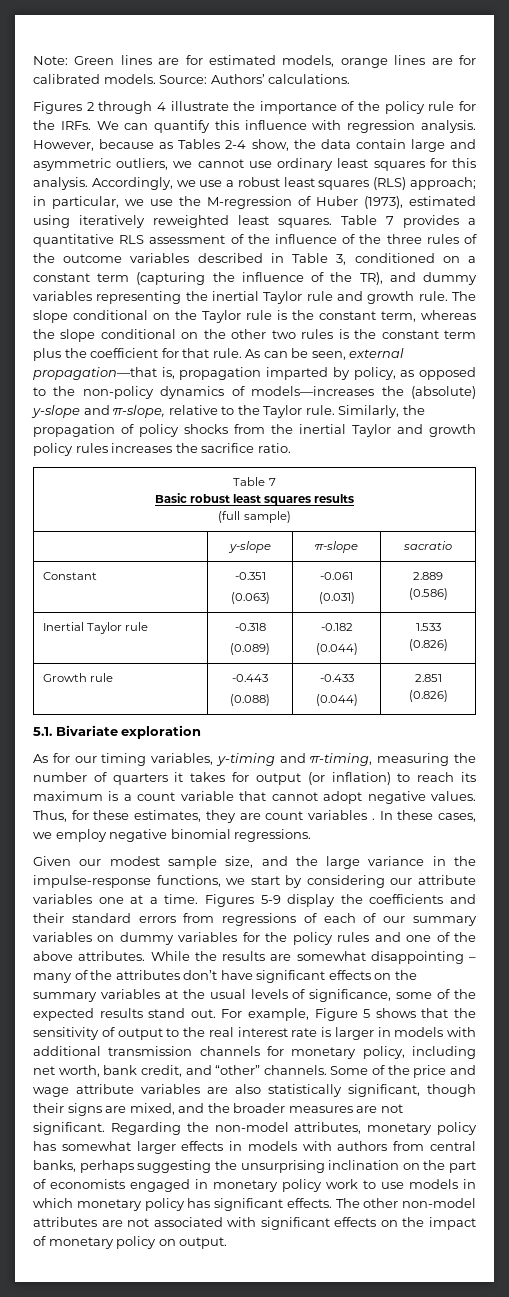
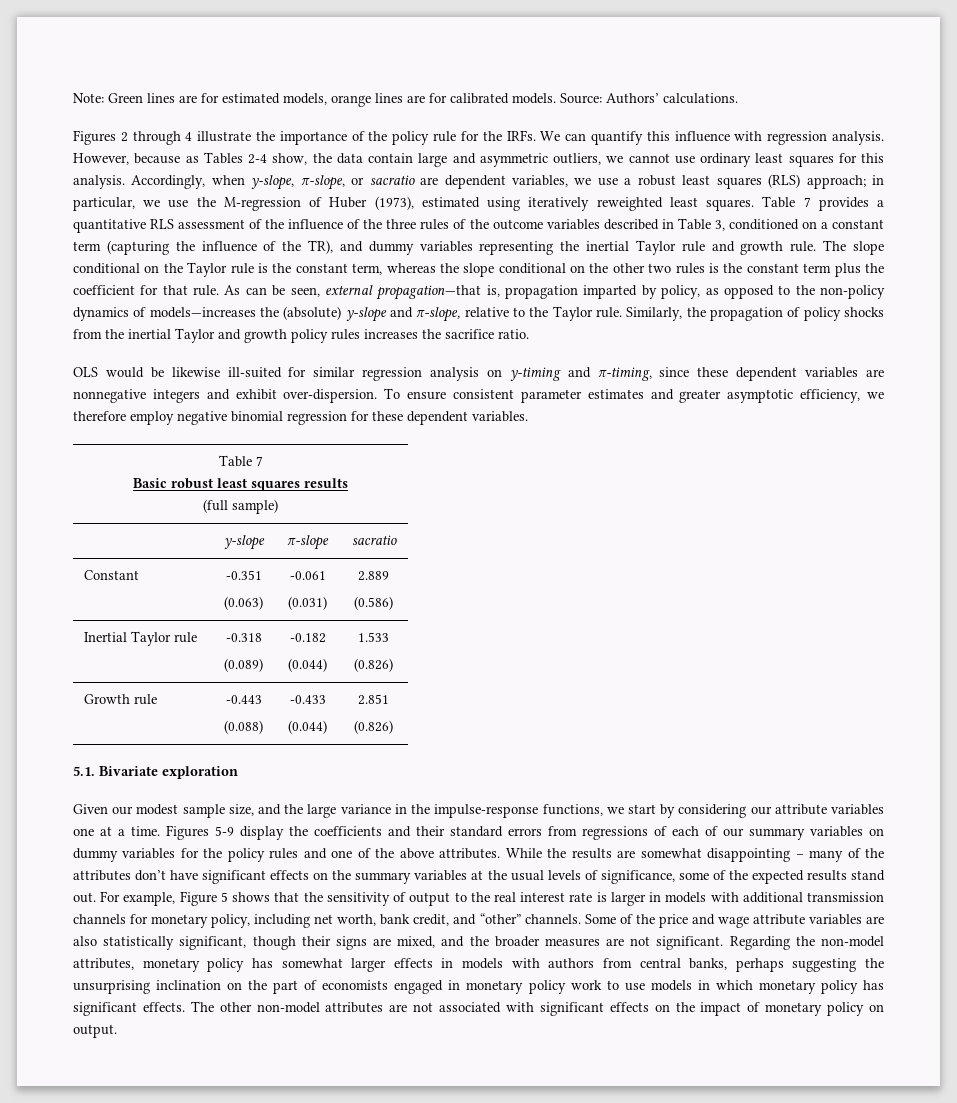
- Accordingly, we use a robust least squares (RLS) approach; in particular, we use the M-regression of Huber (1973), estimated using iteratively reweighted least squares.
+ Accordingly, when y-slope, π-slope, or sacratio are dependent variables, we use a robust least squares (RLS) approach; in particular, we use the M-regression of Huber (1973), estimated using iteratively reweighted least squares.
+ OLS would be likewise ill-suited for similar regression analysis on y-timing and π-timing, since these dependent variables are nonnegative integers and exhibit over-dispersion. To ensure consistent parameter estimates and greater asymptotic efficiency, we therefore employ negative binomial regression for these dependent variables.
- As for our timing variables, y-timing and π-timing, measuring the number of quarters it takes for output (or inflation) to reach its maximum is a count variable that cannot adopt negative values. Thus, for these estimates, they are count variables . In these cases, we employ negative binomial regressions.

